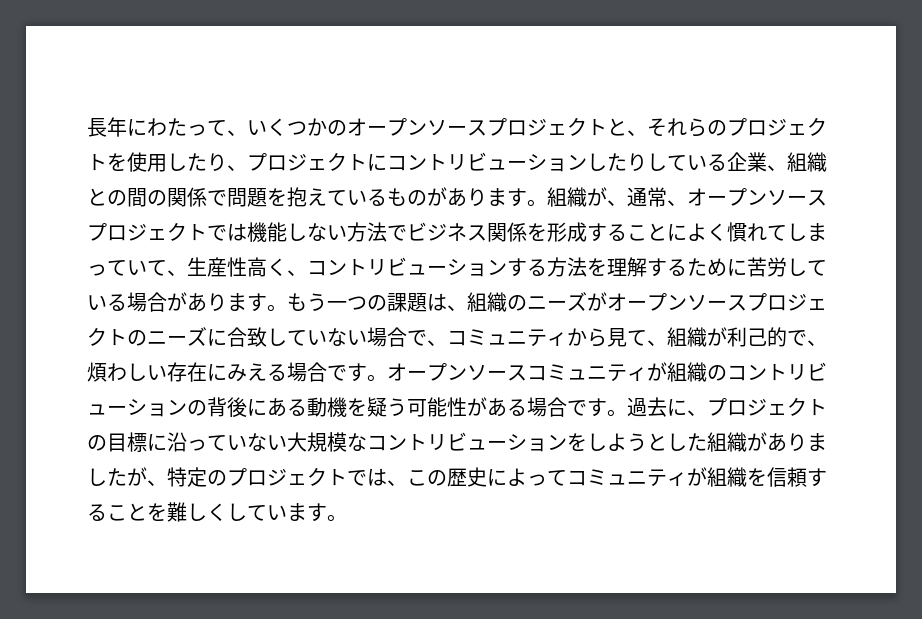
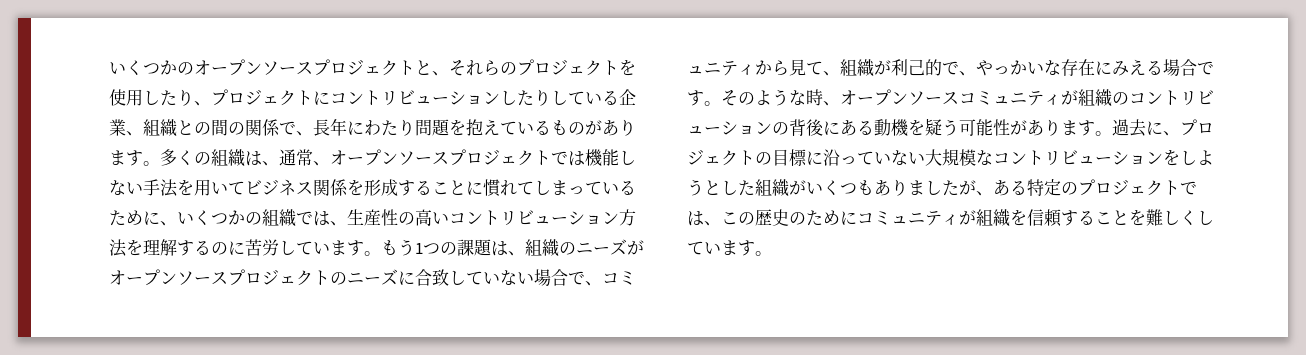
- 長年にわたって、いくつかのオープンソースプロジェクトと、それらのプロジェクトを使用したり、プロジェクトにコントリビューションしたりしている企業、組織との間の関係で問題を抱えているものがあります。
+ いくつかのオープンソースプロジェクトと、それらのプロジェクトを使用したり、プロジェクトにコントリビューションしたりしている企業、組織との間の関係で、長年にわたり問題を抱えているものがあります。
- 組織が、通常、オープンソースプロジェクトでは機能しない方法でビジネス関係を形成することによく慣れてしまっていて、生産性高く、コントリビューションする方法を理解するために苦労している場合があります。
+ 多くの組織は、通常、オープンソースプロジェクトでは機能しない手法を用いてビジネス関係を形成することに慣れてしまっているために、いくつかの組織では、生産性の高いコントリビューション方法を理解するのに苦労しています。
- もう一つの課題は、組織のニーズがオープンソースプロジェクトのニーズに合致していない場合で、コミュニティから見て、組織が利己的で、煩わしい存在にみえる場合です。
+ もう1つの課題は、組織のニーズがオープンソースプロジェクトのニーズに合致していない場合で、コミュニティから見て、組織が利己的で、やっかいな存在にみえる場合です。
- オープンソースコミュニティが組織のコントリビューションの背後にある動機を疑う可能性がある場合です。
+ そのような時、オープンソースコミュニティが組織のコントリビューションの背後にある動機を疑う可能性があります。
- 過去に、プロジェクトの目標に沿っていない大規模なコントリビューションをしようとした組織がありましたが、特定のプロジェクトでは、この歴史によってコミュニティが組織を信頼することを難しくしています。
+ 過去に、プロジェクトの目標に沿っていない大規模なコントリビューションをしようとした組織がいくつもありましたが、ある特定のプロジェクトでは、この歴史のためにコミュニティが組織を信頼することを難しくしています。

